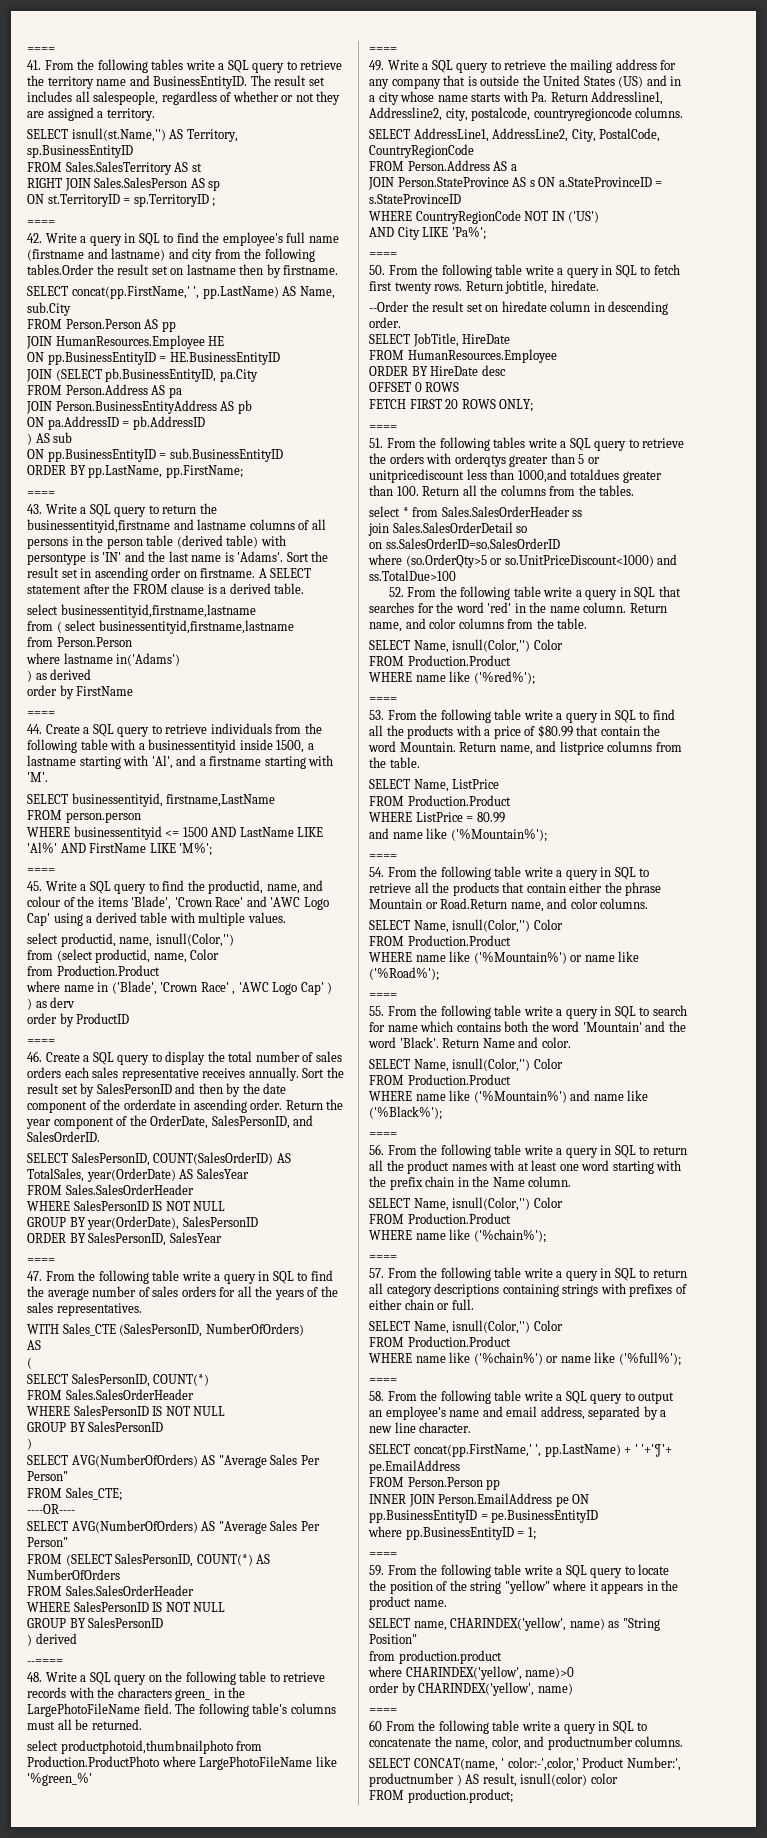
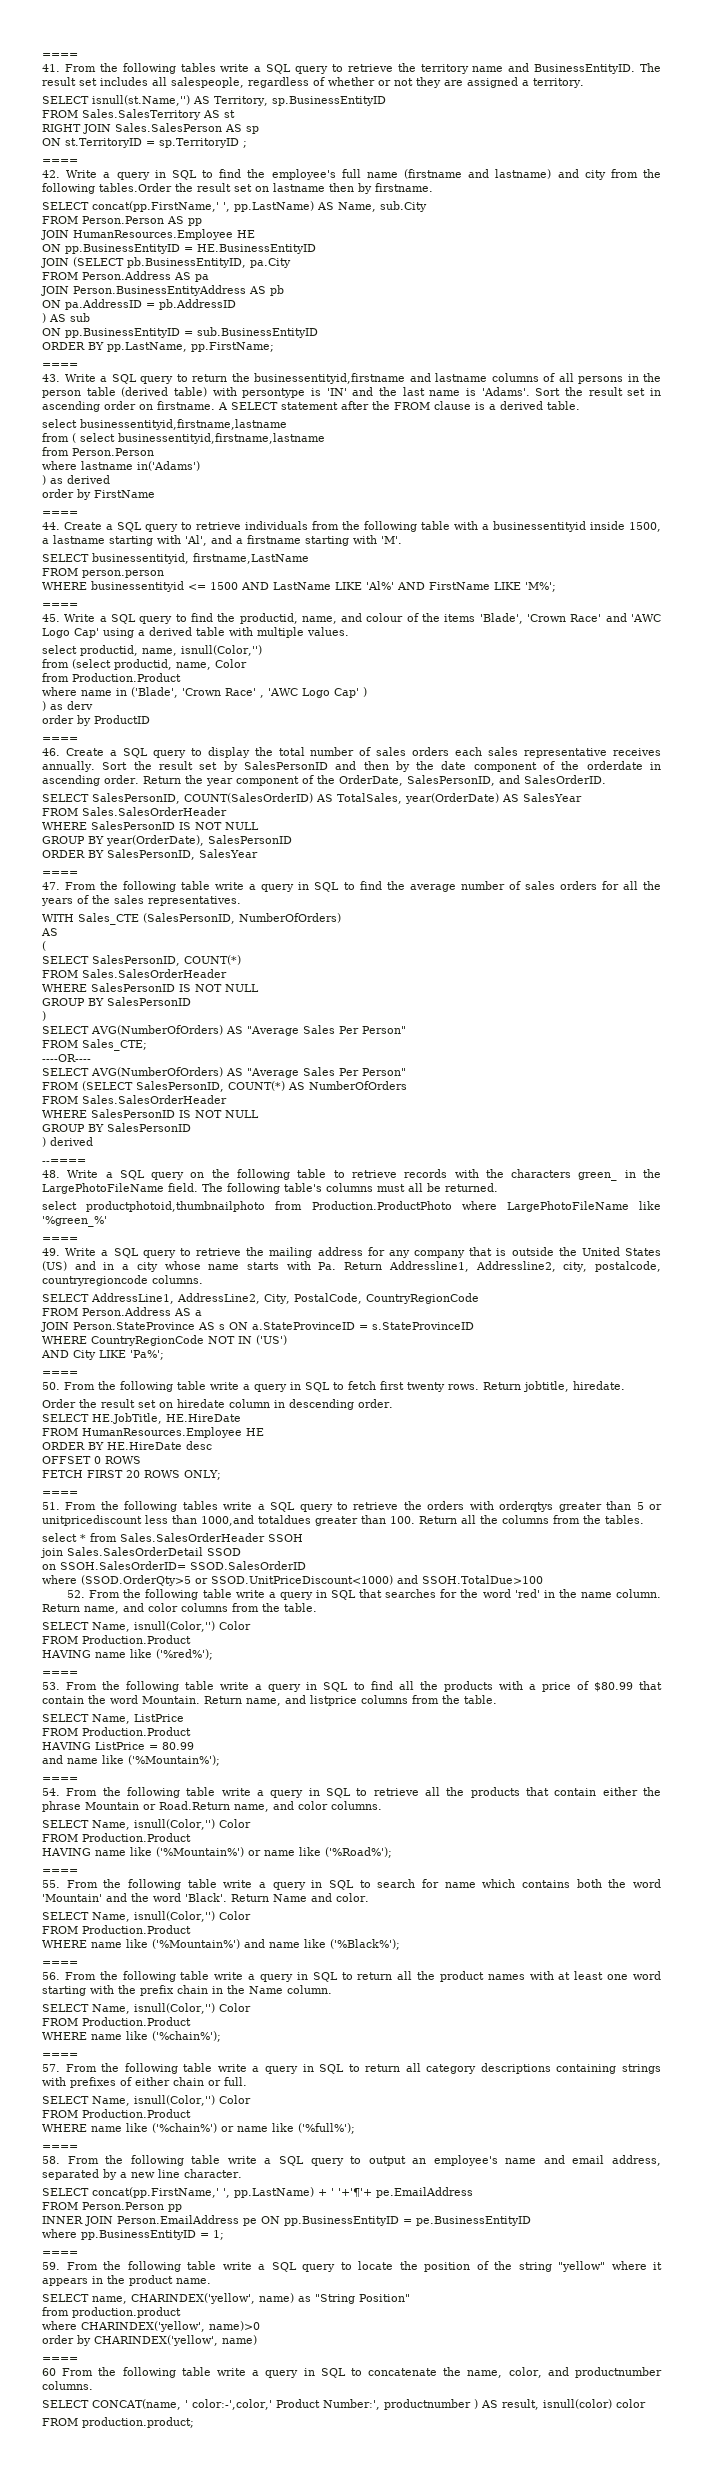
- --Order the result set on hiredate column in descending order.
+ Order the result set on hiredate column in descending order.
- SELECT JobTitle, HireDate
+ SELECT HE.JobTitle, HE.HireDate
- FROM HumanResources.Employee
- ORDER BY HireDate desc
+ FROM HumanResources.Employee HE
+ ORDER BY HE.HireDate desc
- select * from Sales.SalesOrderHeader ss
+ select * from Sales.SalesOrderHeader SSOH
- join Sales.SalesOrderDetail so
- on ss.SalesOrderID=so.SalesOrderID
- where (so.OrderQty>5 or so.UnitPriceDiscount<1000) and ss.TotalDue>100
+ join Sales.SalesOrderDetail SSOD
+ on SSOH.SalesOrderID= SSOD.SalesOrderID
+ where (SSOD.OrderQty>5 or SSOD.UnitPriceDiscount<1000) and SSOH.TotalDue>100
- WHERE name like ('%red%');
+ HAVING name like ('%red%');
- WHERE ListPrice = 80.99
+ HAVING ListPrice = 80.99
- WHERE name like ('%Mountain%') or name like ('%Road%');
+ HAVING name like ('%Mountain%') or name like ('%Road%');

